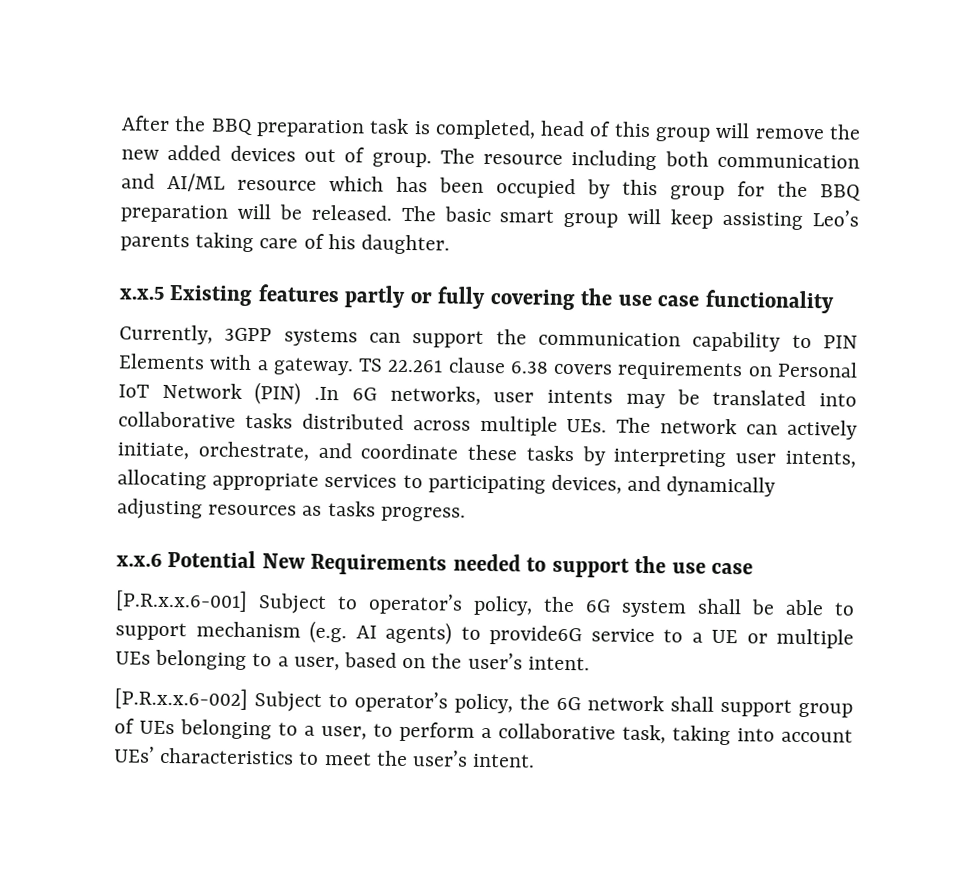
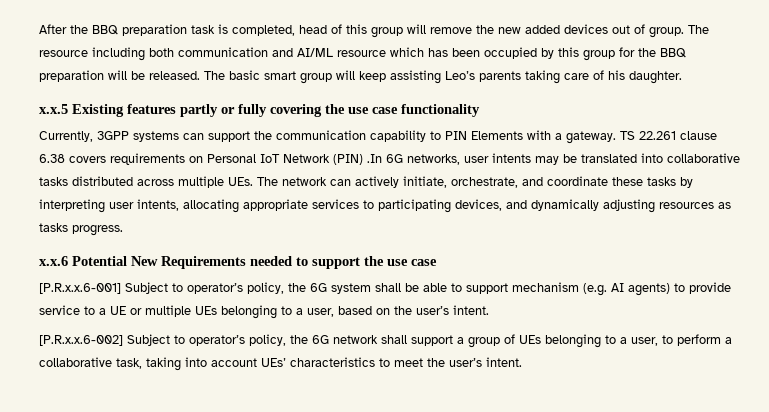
- [P.R.x.x.6-001] Subject to operator’s policy, the 6G system shall be able to support mechanism (e.g. AI agents) to provide6G service to a UE or multiple UEs belonging to a user, based on the user’s intent.
+ [P.R.x.x.6-001] Subject to operator’s policy, the 6G system shall be able to support mechanism (e.g. AI agents) to provide service to a UE or multiple UEs belonging to a user, based on the user’s intent.
- [P.R.x.x.6-002] Subject to operator’s policy, the 6G network shall support group of UEs belonging to a user, to perform a collaborative task, taking into account UEs’ characteristics to meet the user’s intent.
+ [P.R.x.x.6-002] Subject to operator’s policy, the 6G network shall support a group of UEs belonging to a user, to perform a collaborative task, taking into account UEs’ characteristics to meet the user’s intent.

